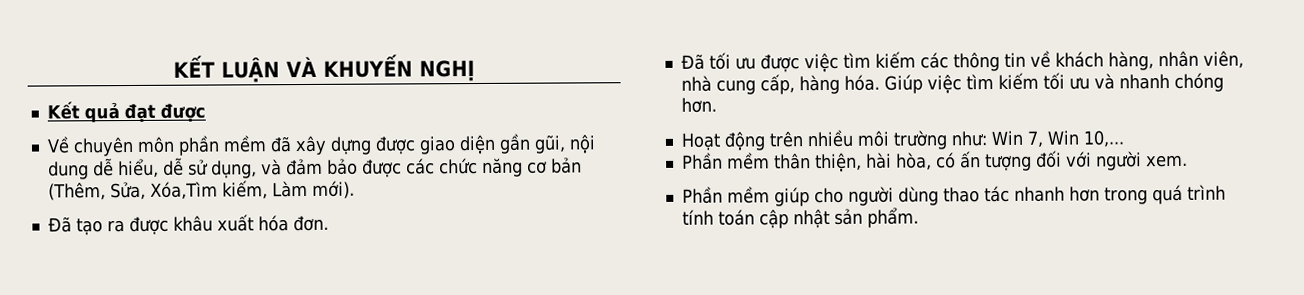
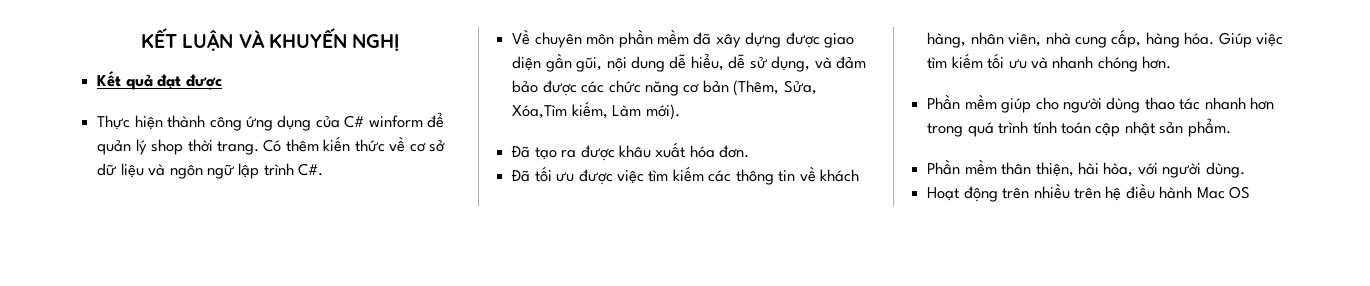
+ Thực hiện thành công ứng dụng của C# winform để quản lý shop thời trang. Có thêm kiến thức về cơ sở dữ liệu và ngôn ngữ lập trình C#.
- Hoạt động trên nhiều môi trường như: Win 7, Win 10,...
- Phần mềm thân thiện, hài hòa, có ấn tượng đối với người xem.
+ Phần mềm thân thiện, hài hòa, với người dùng.
+ Hoạt động trên nhiều trên hệ điều hành Mac OS

